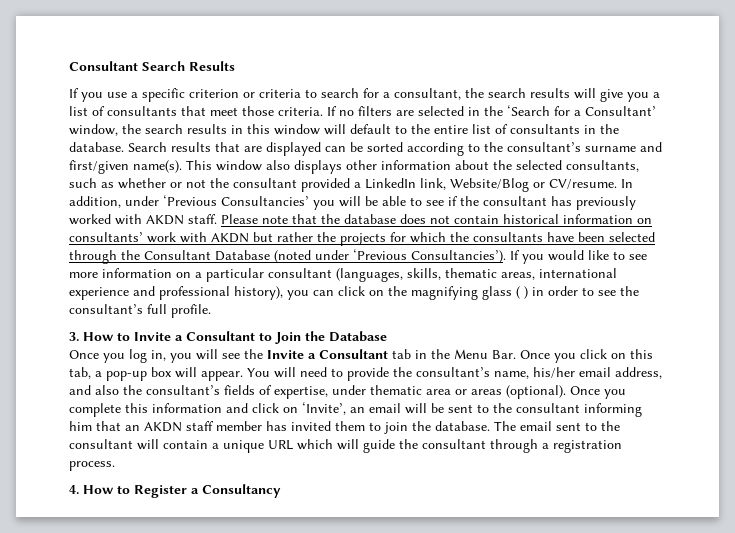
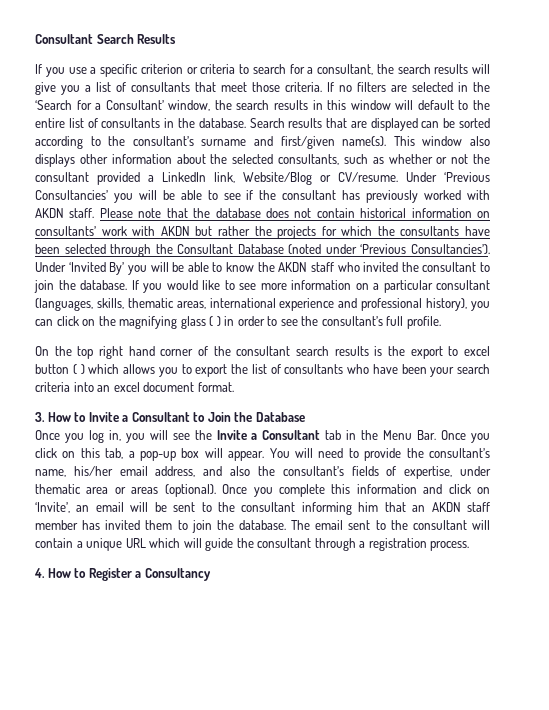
- In addition, under ‘Previous Consultancies’ you will be able to see if the consultant has previously worked with AKDN staff.
+ Under ‘Previous Consultancies’ you will be able to see if the consultant has previously worked with AKDN staff.
+ Under ‘Invited By’ you will be able to know the AKDN staff who invited the consultant to join the database.
+ On the top right hand corner of the consultant search results is the export to excel button ( ) which allows you to export the list of consultants who have been your search criteria into an excel document format.

